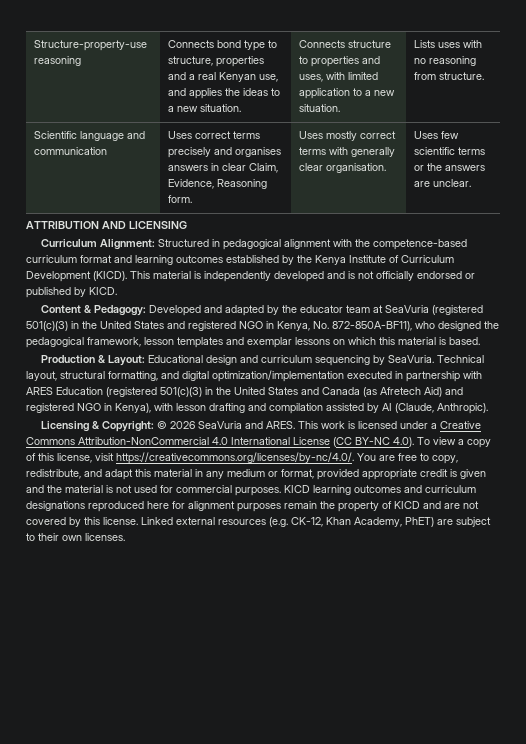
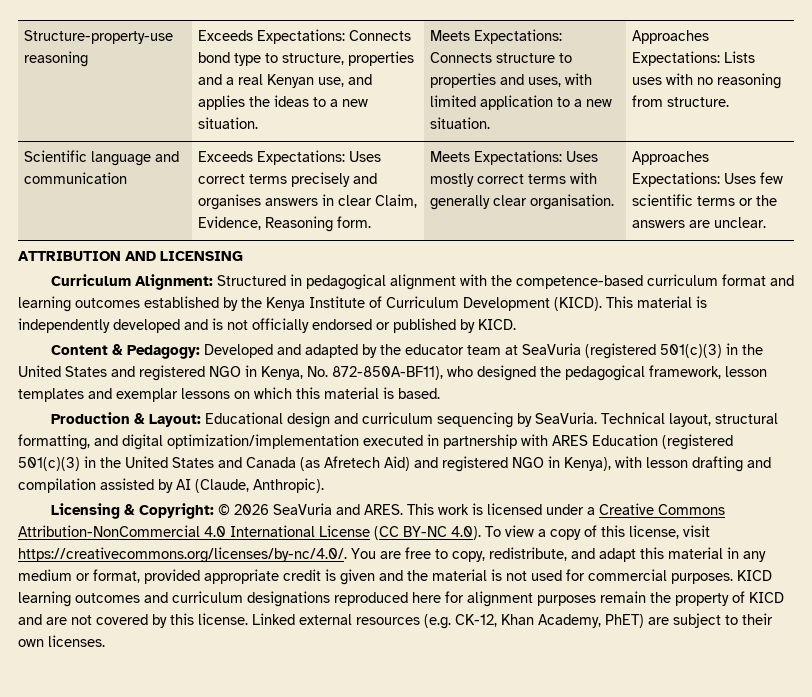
- Connects bond type to structure, properties and a real Kenyan use, and applies the ideas to a new situation.
+ Exceeds Expectations: Connects bond type to structure, properties and a real Kenyan use, and applies the ideas to a new situation.
- Connects structure to properties and uses, with limited application to a new situation.
+ Meets Expectations: Connects structure to properties and uses, with limited application to a new situation.
- Lists uses with no reasoning from structure.
+ Approaches Expectations: Lists uses with no reasoning from structure.
- Scientific language and communication | Uses correct terms precisely and organises answers in clear Claim, Evidence, Reasoning form. | Uses mostly correct terms with generally clear organisation. | Uses few scientific terms or the answers are unclear.
+ Scientific language and communication | Exceeds Expectations: Uses correct terms precisely and organises answers in clear Claim, Evidence, Reasoning form. | Meets Expectations: Uses mostly correct terms with generally clear organisation. | Approaches Expectations: Uses few scientific terms or the answers are unclear.

